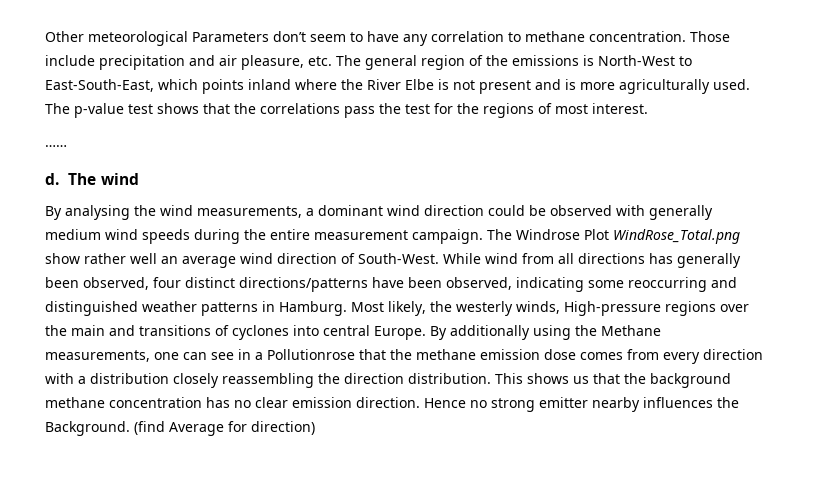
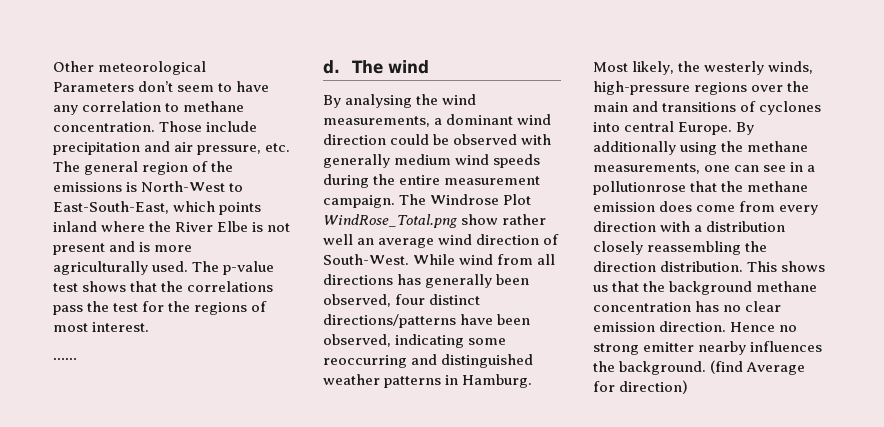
- Those include precipitation and air pleasure, etc. The general region of the emissions is North-West to East-South-East, which points inland where the River Elbe is not present and is more agriculturally used.
+ Those include precipitation and air pressure, etc. The general region of the emissions is North-West to East-South-East, which points inland where the River Elbe is not present and is more agriculturally used.
- Most likely, the westerly winds, High-pressure regions over the main and transitions of cyclones into central Europe.
+ Most likely, the westerly winds, high-pressure regions over the main and transitions of cyclones into central Europe.
- By additionally using the Methane measurements, one can see in a Pollutionrose that the methane emission dose comes from every direction with a distribution closely reassembling the direction distribution.
+ By additionally using the methane measurements, one can see in a pollutionrose that the methane emission does come from every direction with a distribution closely reassembling the direction distribution.
- Hence no strong emitter nearby influences the Background.
+ Hence no strong emitter nearby influences the background.

